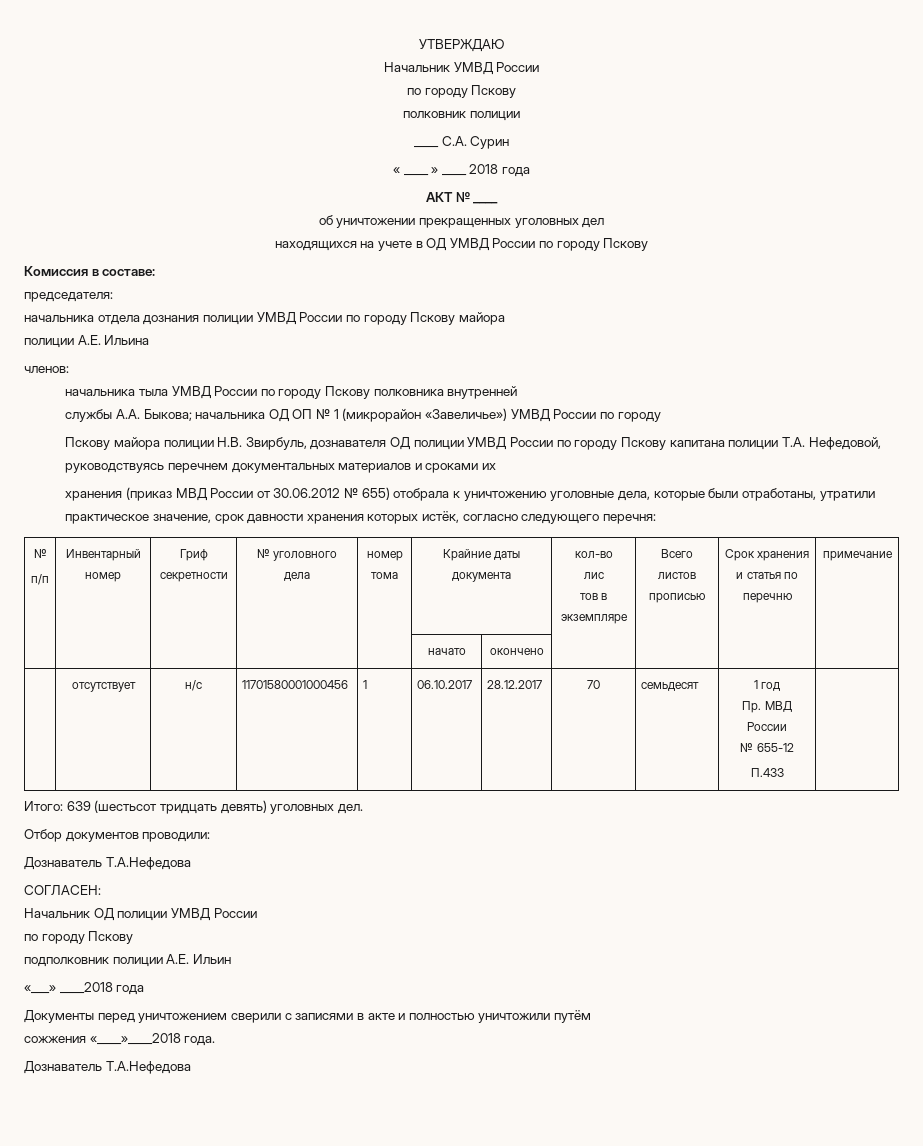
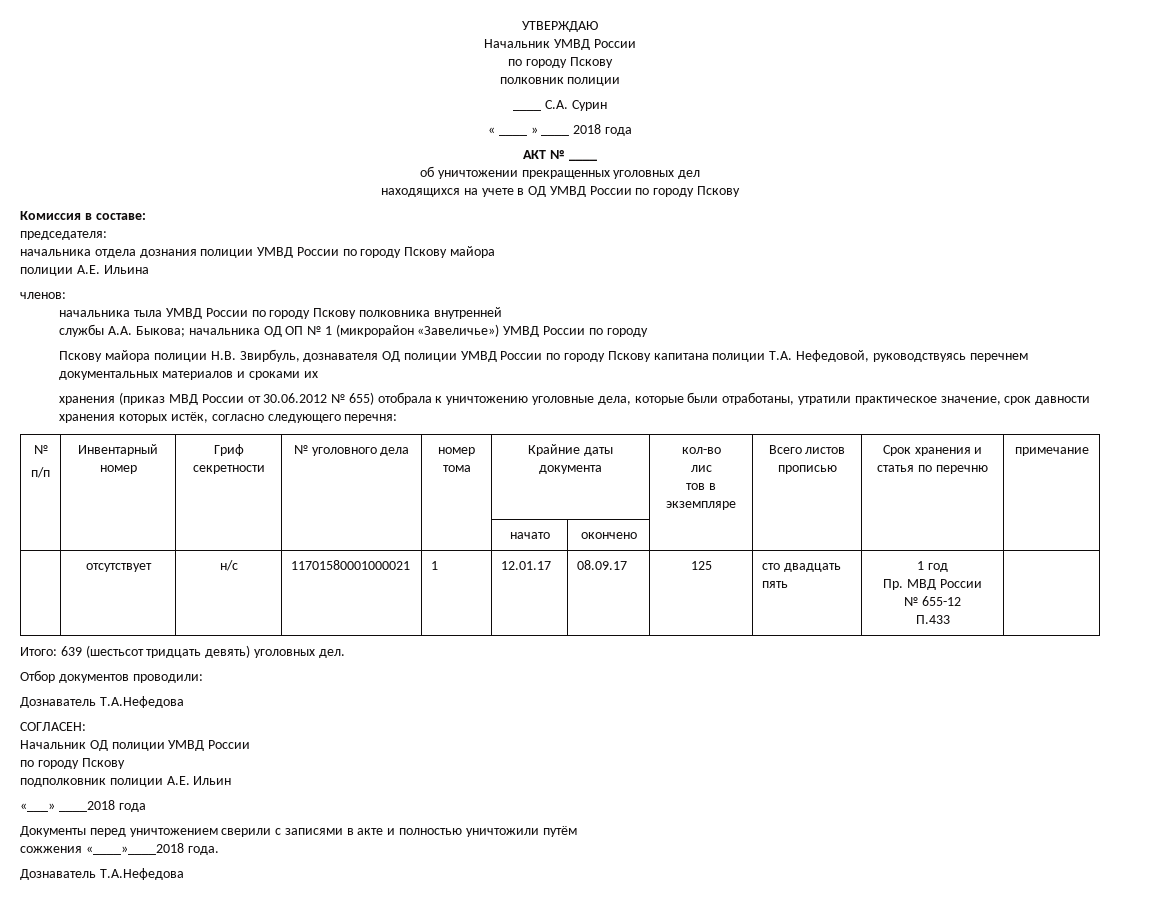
- | отсутствует | н/с | 11701580001000456 | 1 | 06.10.2017 | 28.12.2017 | 70 | семьдесят | 1 год
+ | отсутствует | н/с | 11701580001000021 | 1 | 12.01.17 | 08.09.17 | 125 | сто двадцать пять | 1 год

